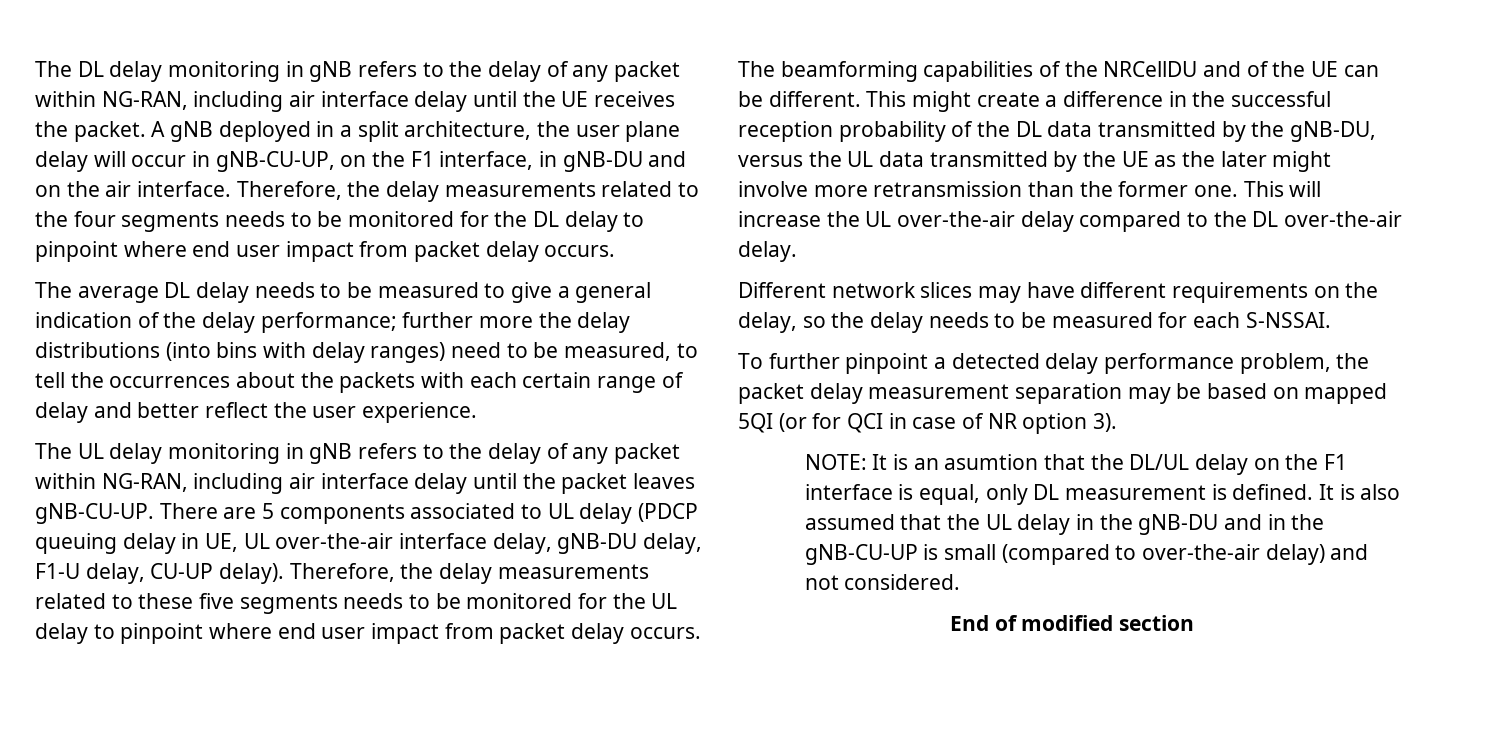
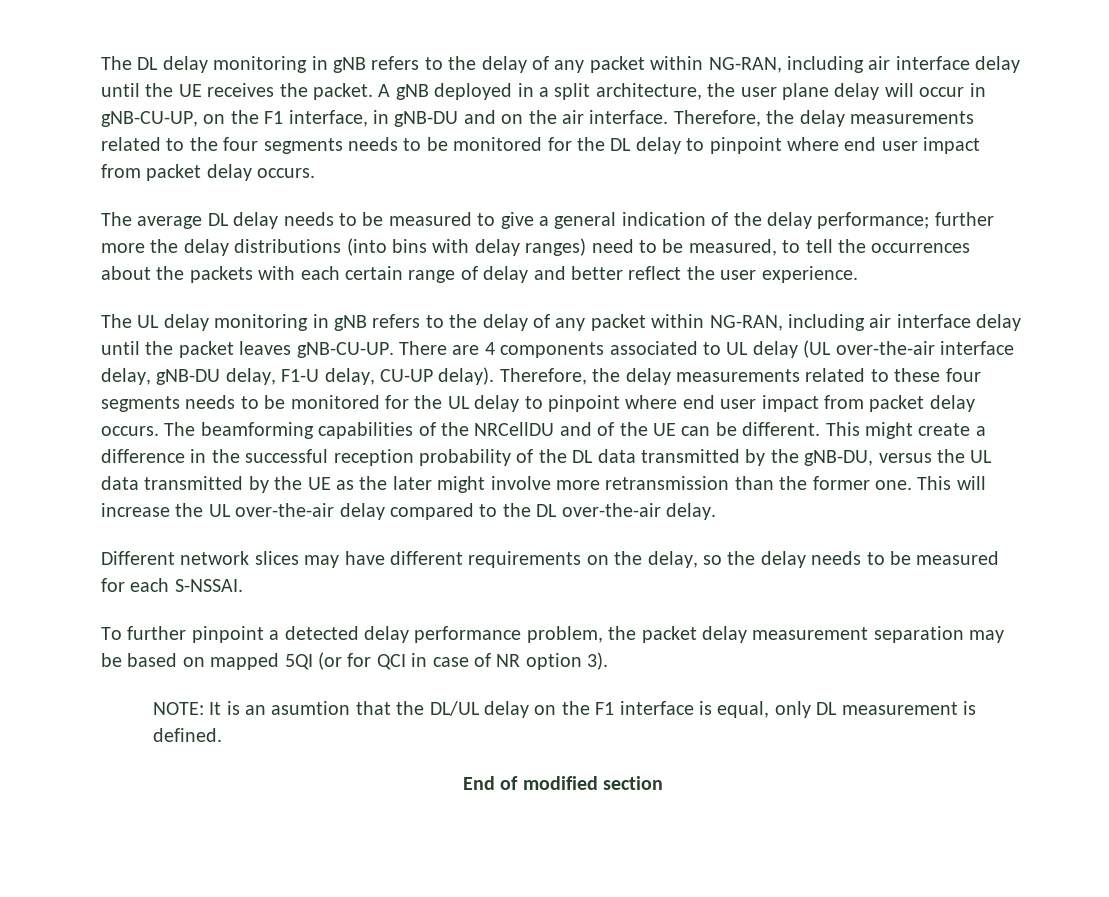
- There are 5 components associated to UL delay (PDCP queuing delay in UE, UL over-the-air interface delay, gNB-DU delay, F1-U delay, CU-UP delay).
+ There are 4 components associated to UL delay (UL over-the-air interface delay, gNB-DU delay, F1-U delay, CU-UP delay).
- Therefore, the delay measurements related to these five segments needs to be monitored for the UL delay to pinpoint where end user impact from packet delay occurs.
+ Therefore, the delay measurements related to these four segments needs to be monitored for the UL delay to pinpoint where end user impact from packet delay occurs.
- It is also assumed that the UL delay in the gNB-DU and in the gNB-CU-UP is small (compared to over-the-air delay) and not considered.

